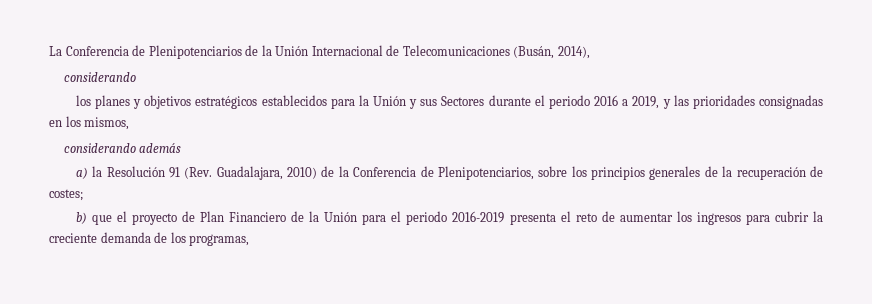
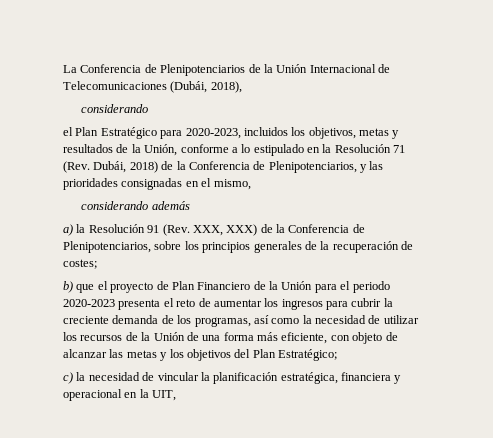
- La Conferencia de Plenipotenciarios de la Unión Internacional de Telecomunicaciones (Busán, 2014),
+ La Conferencia de Plenipotenciarios de la Unión Internacional de Telecomunicaciones (Dubái, 2018),
- los planes y objetivos estratégicos establecidos para la Unión y sus Sectores durante el periodo 2016 a 2019, y las prioridades consignadas en los mismos,
+ el Plan Estratégico para 2020-2023, incluidos los objetivos, metas y resultados de la Unión, conforme a lo estipulado en la Resolución 71 (Rev. Dubái, 2018) de la Conferencia de Plenipotenciarios, y las prioridades consignadas en el mismo,
- a) la Resolución 91 (Rev. Guadalajara, 2010) de la Conferencia de Plenipotenciarios, sobre los principios generales de la recuperación de costes;
+ a) la Resolución 91 (Rev. XXX, XXX) de la Conferencia de Plenipotenciarios, sobre los principios generales de la recuperación de costes;
- b) que el proyecto de Plan Financiero de la Unión para el periodo 2016-2019 presenta el reto de aumentar los ingresos para cubrir la creciente demanda de los programas,
+ b) que el proyecto de Plan Financiero de la Unión para el periodo 2020-2023 presenta el reto de aumentar los ingresos para cubrir la creciente demanda de los programas, así como la necesidad de utilizar los recursos de la Unión de una forma más eficiente, con objeto de alcanzar las metas y los objetivos del Plan Estratégico;
+ c) la necesidad de vincular la planificación estratégica, financiera y operacional en la UIT,

